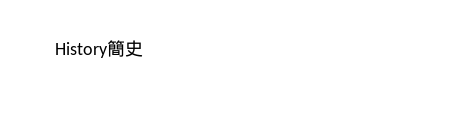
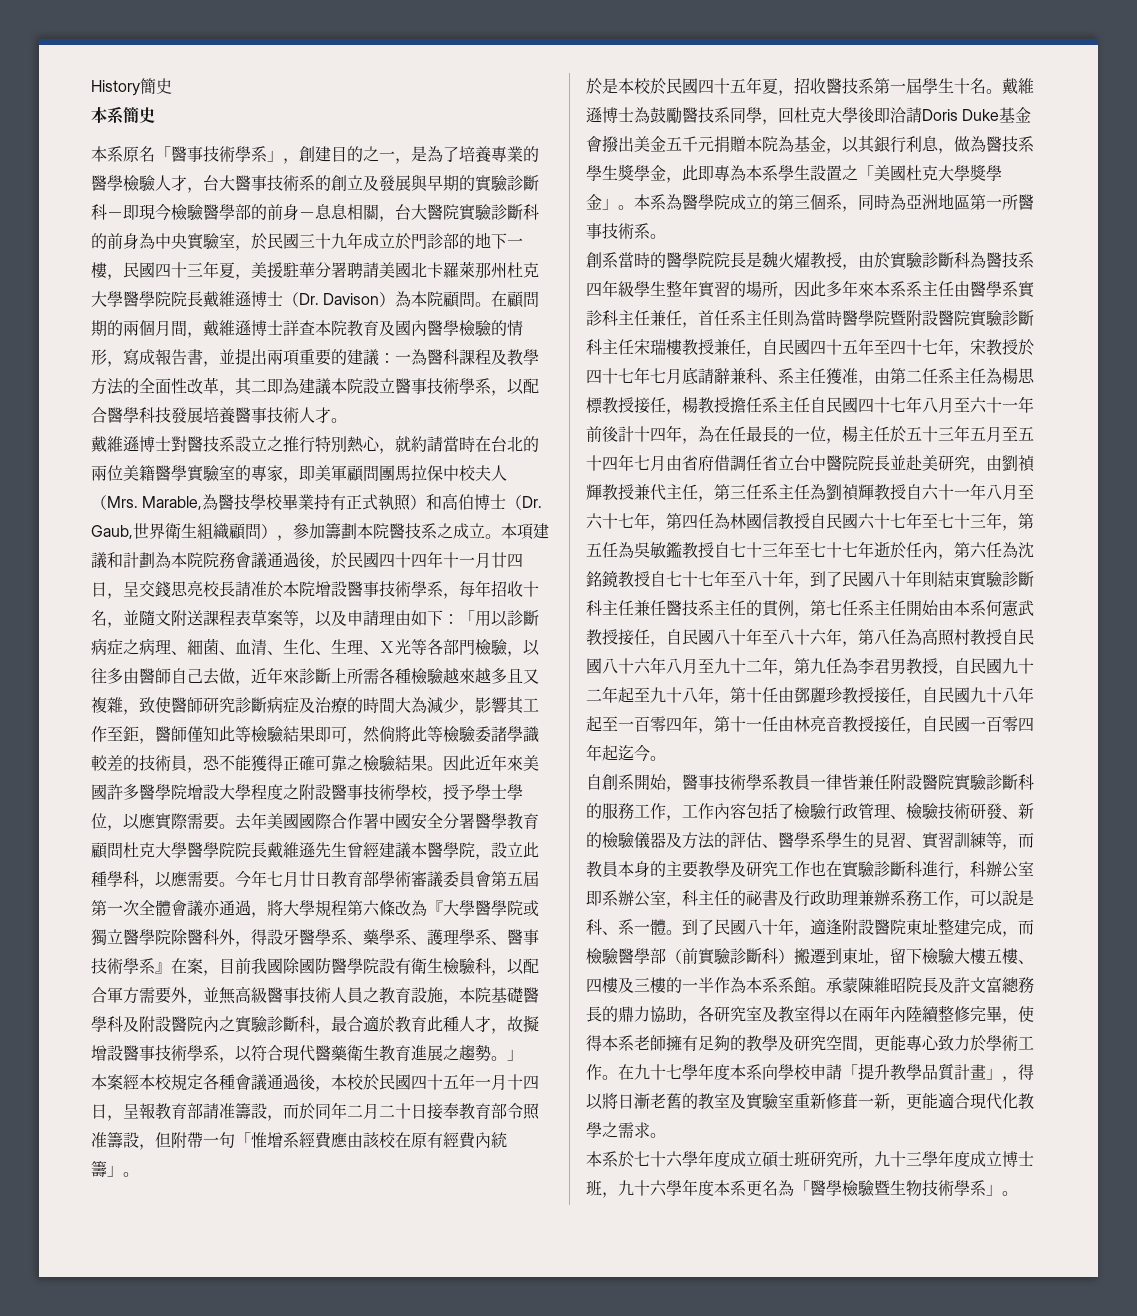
+ 本系簡史
+ 本系原名「醫事技術學系」，創建目的之一，是為了培養專業的醫學檢驗人才，台大醫事技術系的創立及發展與早期的實驗診斷科－即現今檢驗醫學部的前身－息息相關，台大醫院實驗診斷科的前身為中央實驗室，於民國三十九年成立於門診部的地下一樓，民國四十三年夏，美援駐華分署聘請美國北卡羅萊那州杜克大學醫學院院長戴維遜博士（Dr. Davison）為本院顧問。在顧問期的兩個月間，戴維遜博士詳查本院教育及國內醫學檢驗的情形，寫成報告書，並提出兩項重要的建議：一為醫科課程及教學方法的全面性改革，其二即為建議本院設立醫事技術學系，以配合醫學科技發展培養醫事技術人才。
+ 戴維遜博士對醫技系設立之推行特別熱心，就約請當時在台北的兩位美籍醫學實驗室的專家，即美軍顧問團馬拉保中校夫人（Mrs. Marable,為醫技學校畢業持有正式執照）和高伯博士（Dr. Gaub,世界衛生組織顧問），參加籌劃本院醫技系之成立。本項建議和計劃為本院院務會議通過後，於民國四十四年十一月廿四日，呈交錢思亮校長請准於本院增設醫事技術學系，每年招收十名，並隨文附送課程表草案等，以及申請理由如下：「用以診斷病症之病理、細菌、血清、生化、生理、Ｘ光等各部門檢驗，以往多由醫師自己去做，近年來診斷上所需各種檢驗越來越多且又複雜，致使醫師研究診斷病症及治療的時間大為減少，影響其工作至鉅，醫師僅知此等檢驗結果即可，然倘將此等檢驗委諸學識較差的技術員，恐不能獲得正確可靠之檢驗結果。因此近年來美國許多醫學院增設大學程度之附設醫事技術學校，授予學士學位，以應實際需要。去年美國國際合作署中國安全分署醫學教育顧問杜克大學醫學院院長戴維遜先生曾經建議本醫學院，設立此種學科，以應需要。今年七月廿日教育部學術審議委員會第五屆第一次全體會議亦通過，將大學規程第六條改為『大學醫學院或獨立醫學院除醫科外，得設牙醫學系、藥學系、護理學系、醫事技術學系』在案，目前我國除國防醫學院設有衛生檢驗科，以配合軍方需要外，並無高級醫事技術人員之教育設施，本院基礎醫學科及附設醫院內之實驗診斷科，最合適於教育此種人才，故擬增設醫事技術學系，以符合現代醫藥衛生教育進展之趨勢。」
+ 本案經本校規定各種會議通過後，本校於民國四十五年一月十四日，呈報教育部請准籌設，而於同年二月二十日接奉教育部令照准籌設，但附帶一句「惟增系經費應由該校在原有經費內統籌」。
+ 於是本校於民國四十五年夏，招收醫技系第一屆學生十名。戴維遜博士為鼓勵醫技系同學，回杜克大學後即洽請Doris Duke基金會撥出美金五千元捐贈本院為基金，以其銀行利息，做為醫技系學生獎學金，此即專為本系學生設置之「美國杜克大學獎學金」。本系為醫學院成立的第三個系，同時為亞洲地區第一所醫事技術系。
+ 創系當時的醫學院院長是魏火燿教授，由於實驗診斷科為醫技系四年級學生整年實習的場所，因此多年來本系系主任由醫學系實診科主任兼任，首任系主任則為當時醫學院暨附設醫院實驗診斷科主任宋瑞樓教授兼任，自民國四十五年至四十七年，宋教授於四十七年七月底請辭兼科、系主任獲准，由第二任系主任為楊思標教授接任，楊教授擔任系主任自民國四十七年八月至六十一年前後計十四年，為在任最長的一位，楊主任於五十三年五月至五十四年七月由省府借調任省立台中醫院院長並赴美研究，由劉禎輝教授兼代主任，第三任系主任為劉禎輝教授自六十一年八月至六十七年，第四任為林國信教授自民國六十七年至七十三年，第五任為吳敏鑑教授自七十三年至七十七年逝於任內，第六任為沈銘鏡教授自七十七年至八十年，到了民國八十年則結束實驗診斷科主任兼任醫技系主任的貫例，第七任系主任開始由本系何憲武教授接任，自民國八十年至八十六年，第八任為高照村教授自民國八十六年八月至九十二年，第九任為李君男教授，自民國九十二年起至九十八年，第十任由鄧麗珍教授接任，自民國九十八年起至一百零四年，第十一任由林亮音教授接任，自民國一百零四年起迄今。
+ 自創系開始，醫事技術學系教員一律皆兼任附設醫院實驗診斷科的服務工作，工作內容包括了檢驗行政管理、檢驗技術研發、新的檢驗儀器及方法的評估、醫學系學生的見習、實習訓練等，而教員本身的主要教學及研究工作也在實驗診斷科進行，科辦公室即系辦公室，科主任的祕書及行政助理兼辦系務工作，可以說是科、系一體。到了民國八十年，適逢附設醫院東址整建完成，而檢驗醫學部（前實驗診斷科）搬遷到東址，留下檢驗大樓五樓、四樓及三樓的一半作為本系系館。承蒙陳維昭院長及許文富總務長的鼎力協助，各研究室及教室得以在兩年內陸續整修完畢，使得本系老師擁有足夠的教學及研究空間，更能專心致力於學術工作。在九十七學年度本系向學校申請「提升教學品質計畫」，得以將日漸老舊的教室及實驗室重新修葺一新，更能適合現代化教學之需求。
+ 本系於七十六學年度成立碩士班研究所，九十三學年度成立博士班，九十六學年度本系更名為「醫學檢驗暨生物技術學系」。

